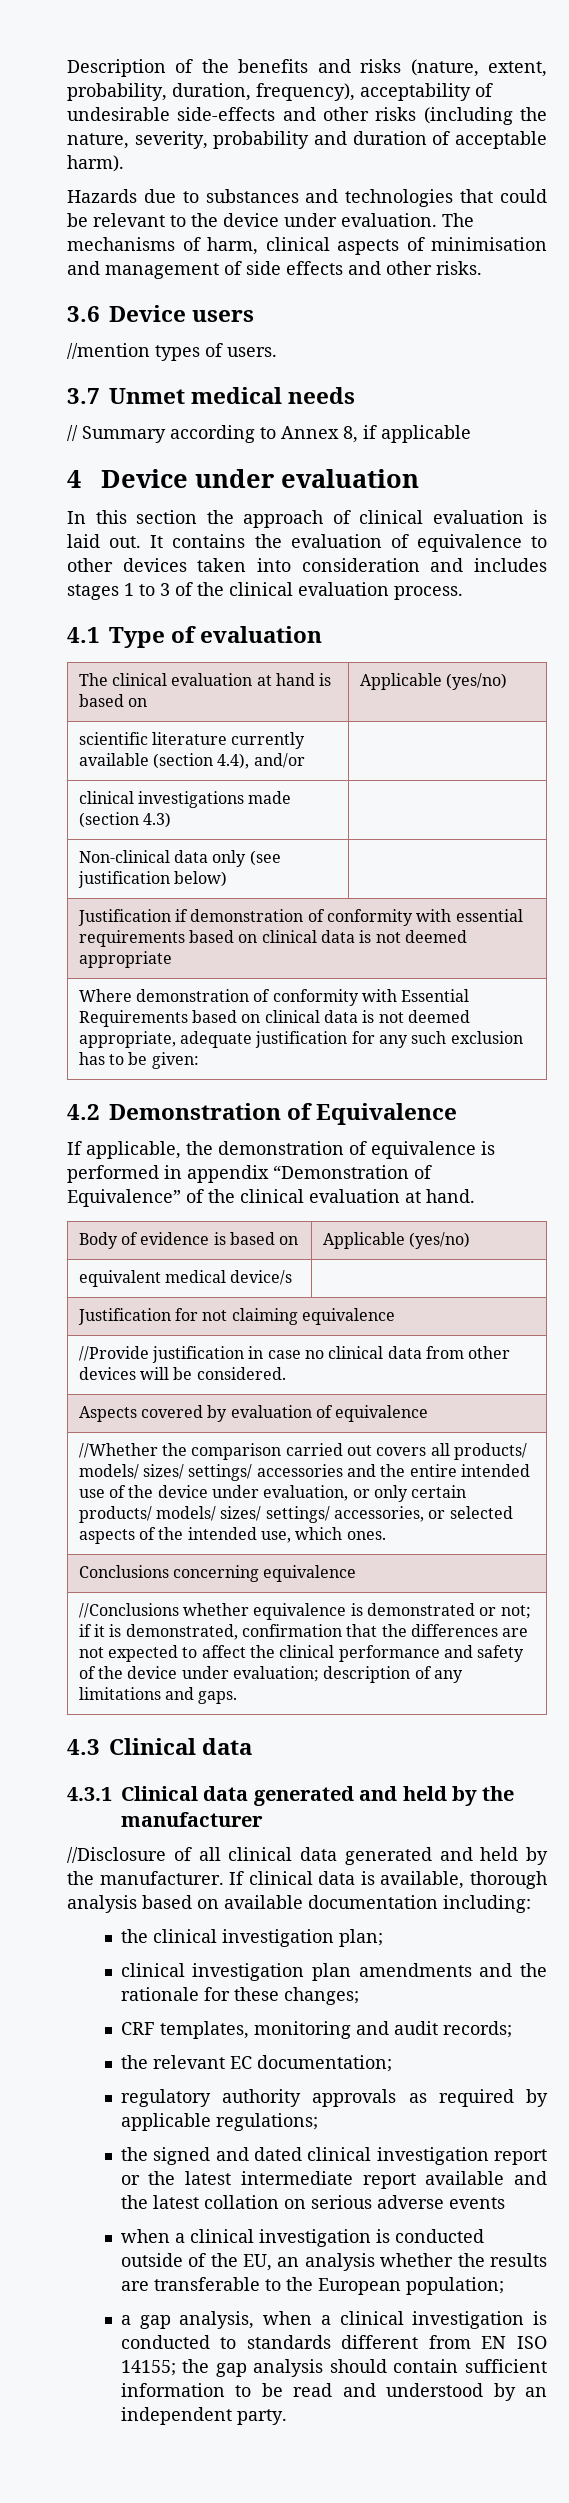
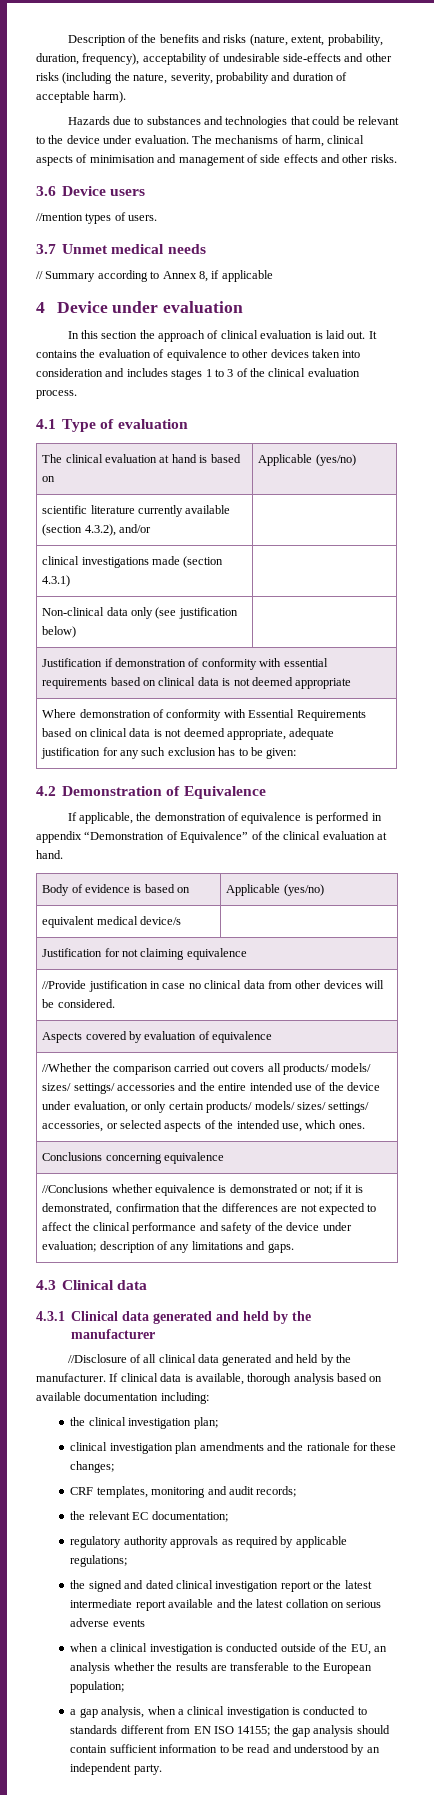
- scientific literature currently available (section 4.4), and/or |
+ scientific literature currently available (section 4.3.2), and/or |
- clinical investigations made (section 4.3) |
+ clinical investigations made (section 4.3.1) |

